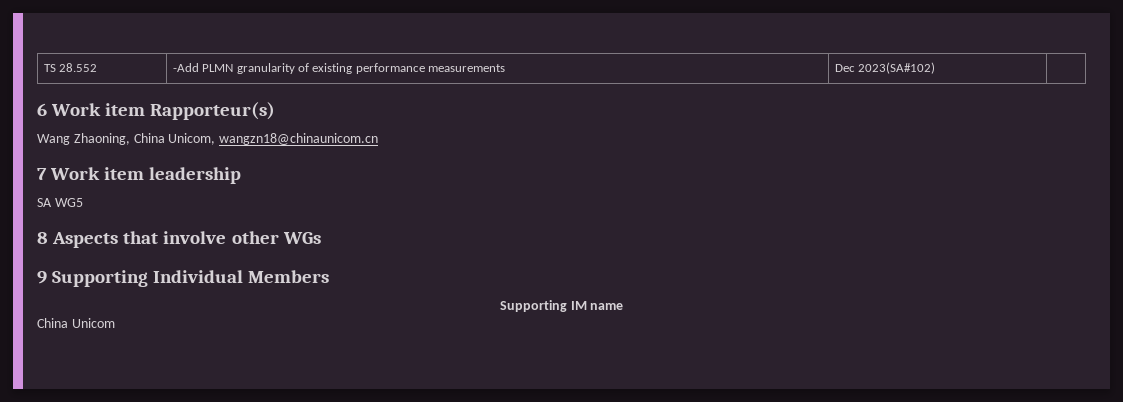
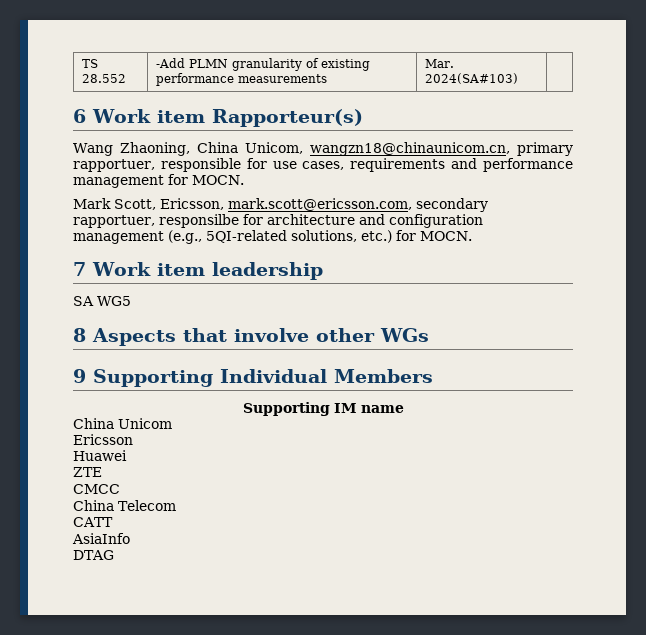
- TS 28.552 | -Add PLMN granularity of existing performance measurements | Dec 2023(SA#102) |
+ TS 28.552 | -Add PLMN granularity of existing performance measurements | Mar. 2024(SA#103) |
- Wang Zhaoning, China Unicom, wangzn18@chinaunicom.cn
+ Wang Zhaoning, China Unicom, wangzn18@chinaunicom.cn, primary rapportuer, responsible for use cases, requirements and performance management for MOCN.
+ Mark Scott, Ericsson, mark.scott@ericsson.com, secondary rapportuer, responsilbe for architecture and configuration management (e.g., 5QI-related solutions, etc.) for MOCN.
+ Ericsson
+ Huawei
+ ZTE
+ CMCC
+ China Telecom
+ CATT
+ AsiaInfo
+ DTAG

